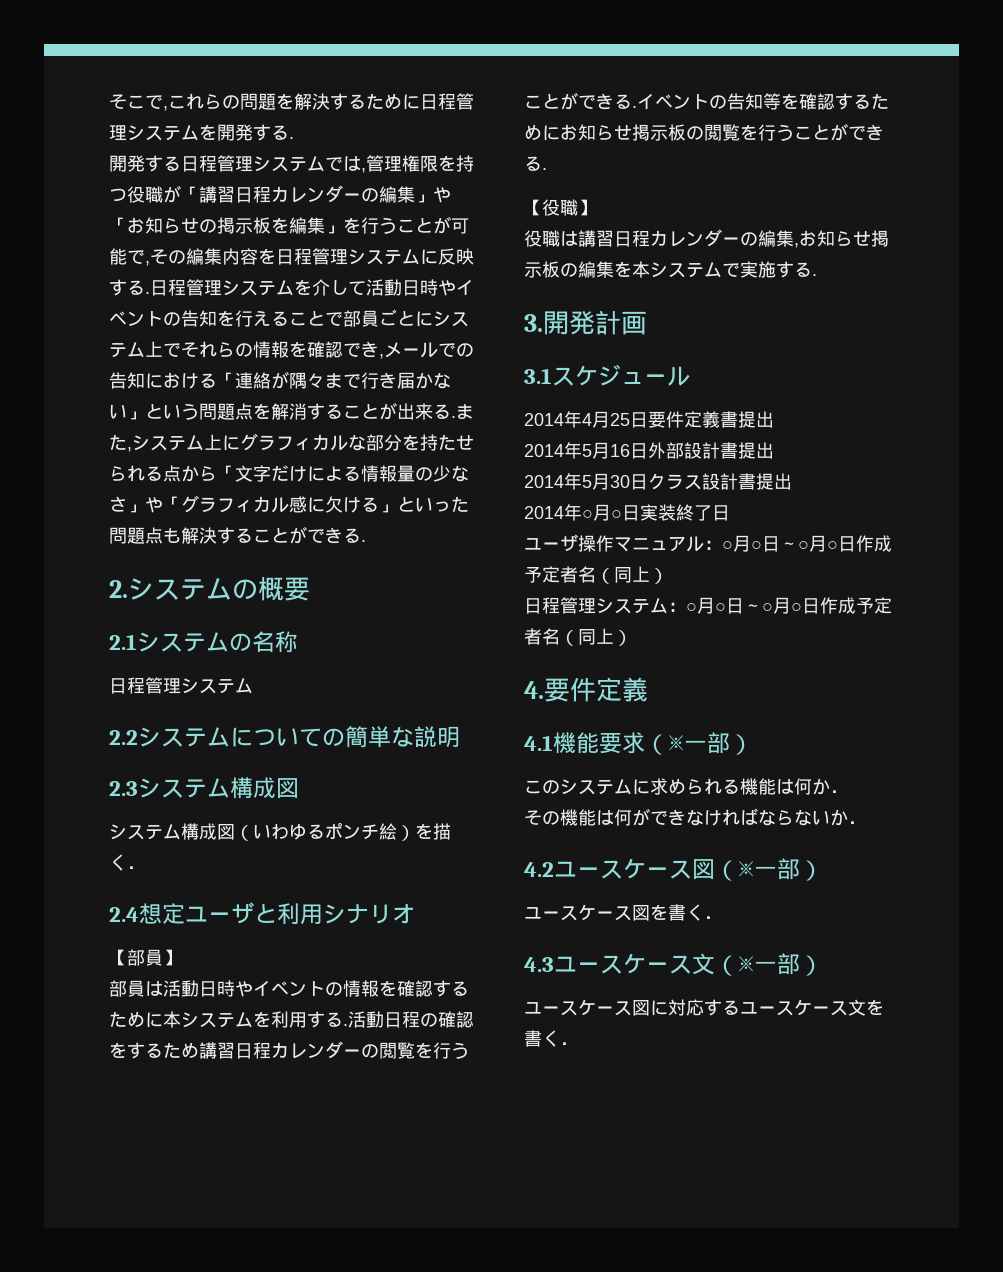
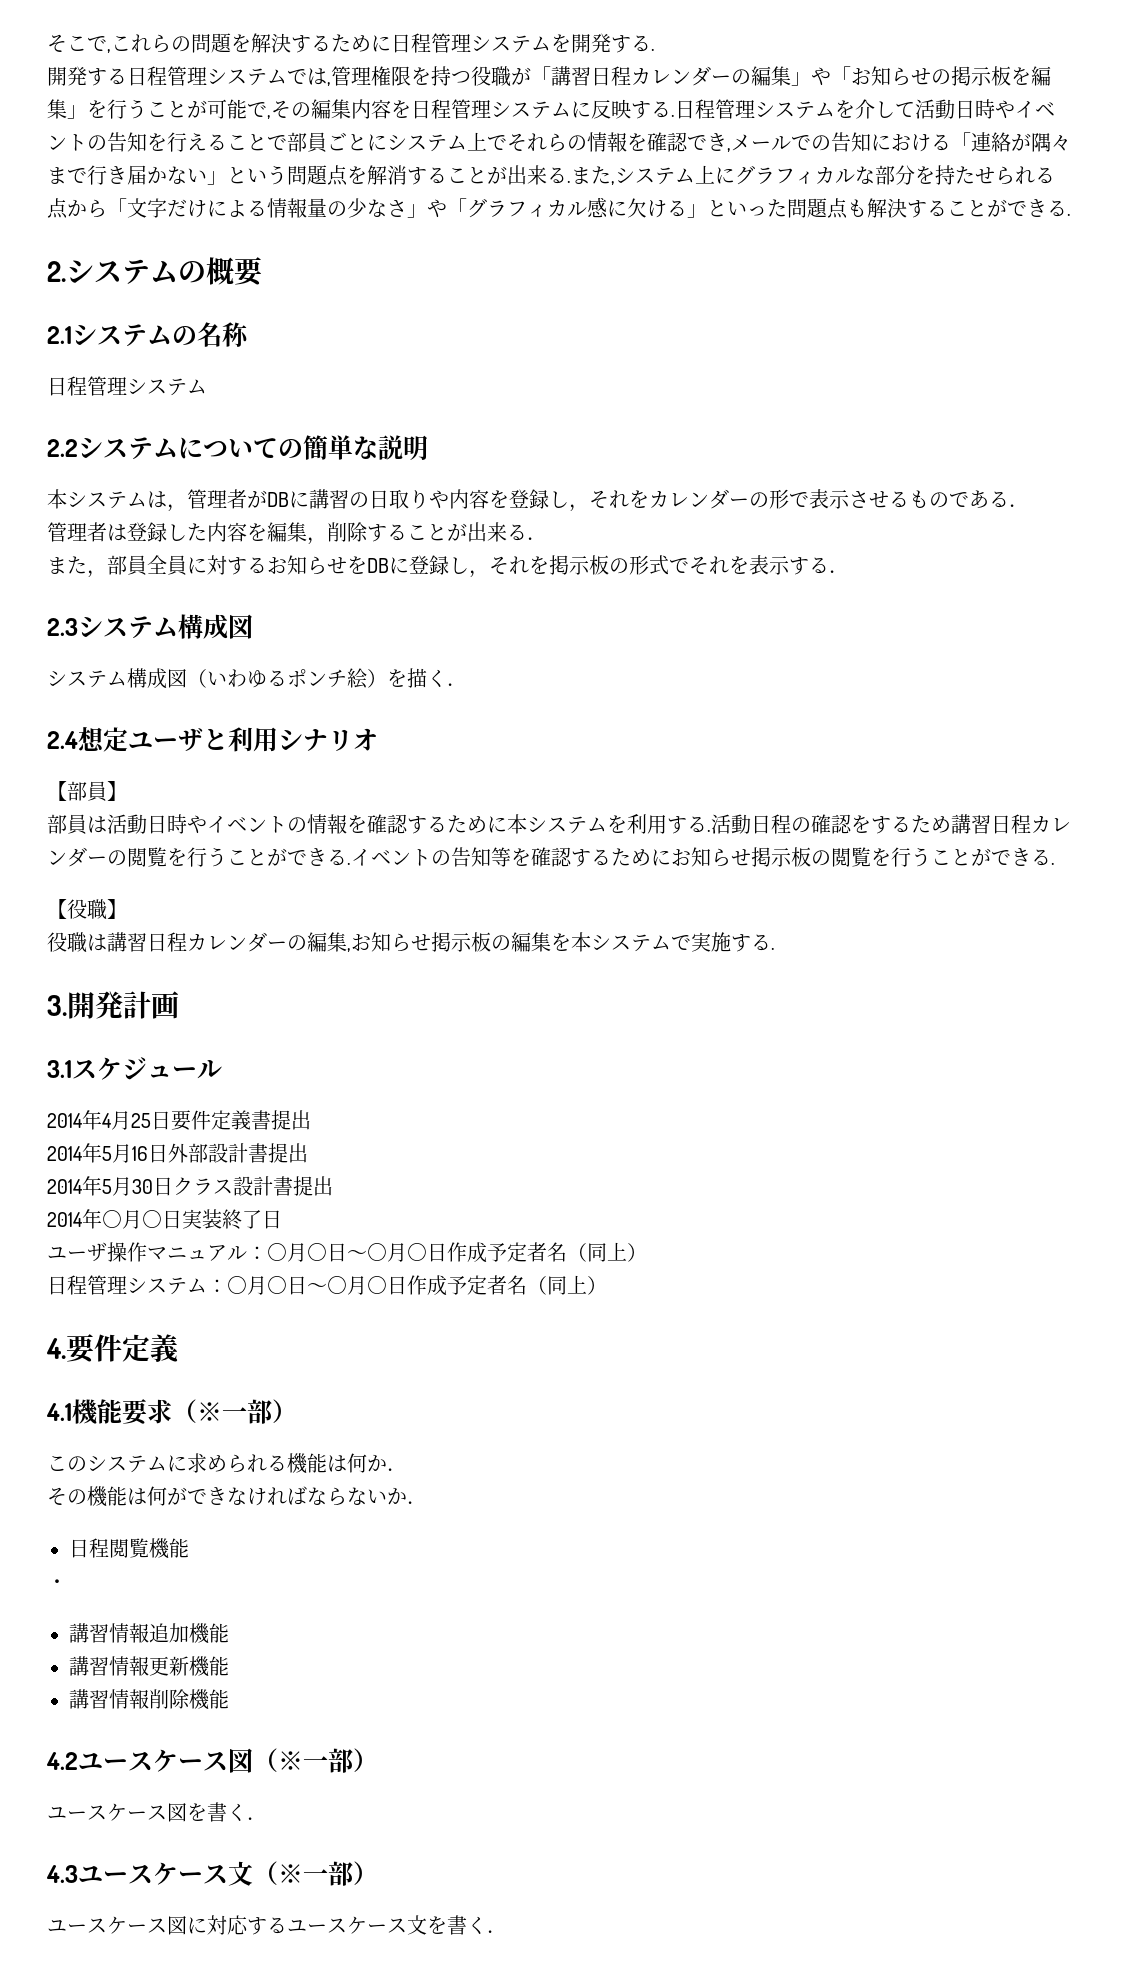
+ 本システムは，管理者がDBに講習の日取りや内容を登録し，それをカレンダーの形で表示させるものである．
+ 管理者は登録した内容を編集，削除することが出来る．
+ また，部員全員に対するお知らせをDBに登録し，それを掲示板の形式でそれを表示する．
+ 日程閲覧機能
+ ・
+ 講習情報追加機能
+ 講習情報更新機能
+ 講習情報削除機能

